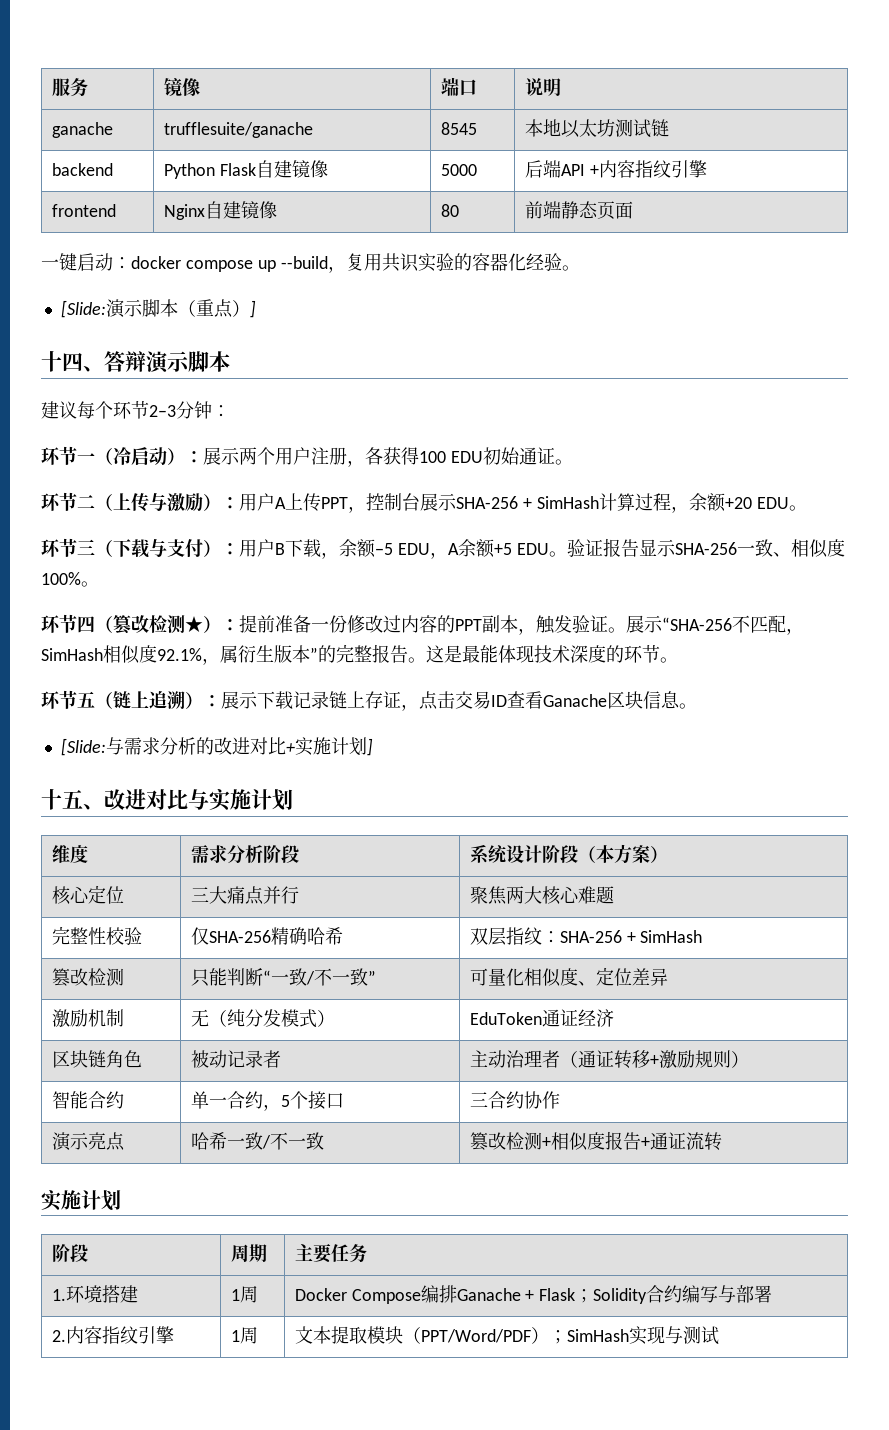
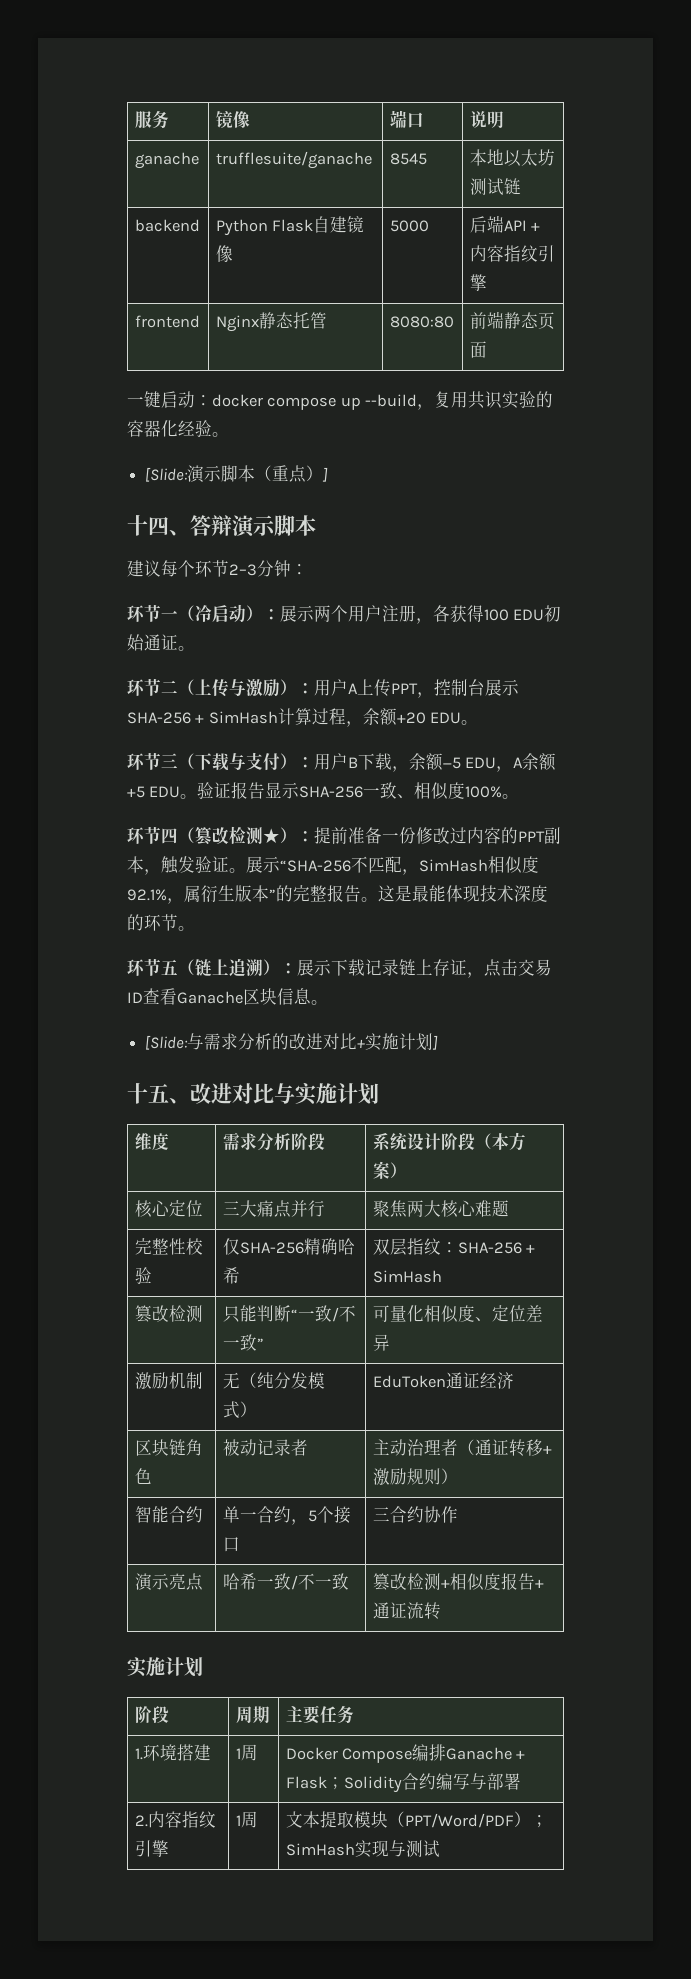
- frontend | Nginx自建镜像 | 80 | 前端静态页面
+ frontend | Nginx静态托管 | 8080:80 | 前端静态页面

